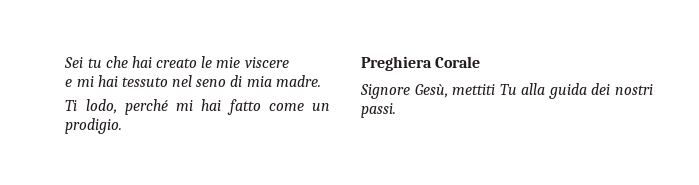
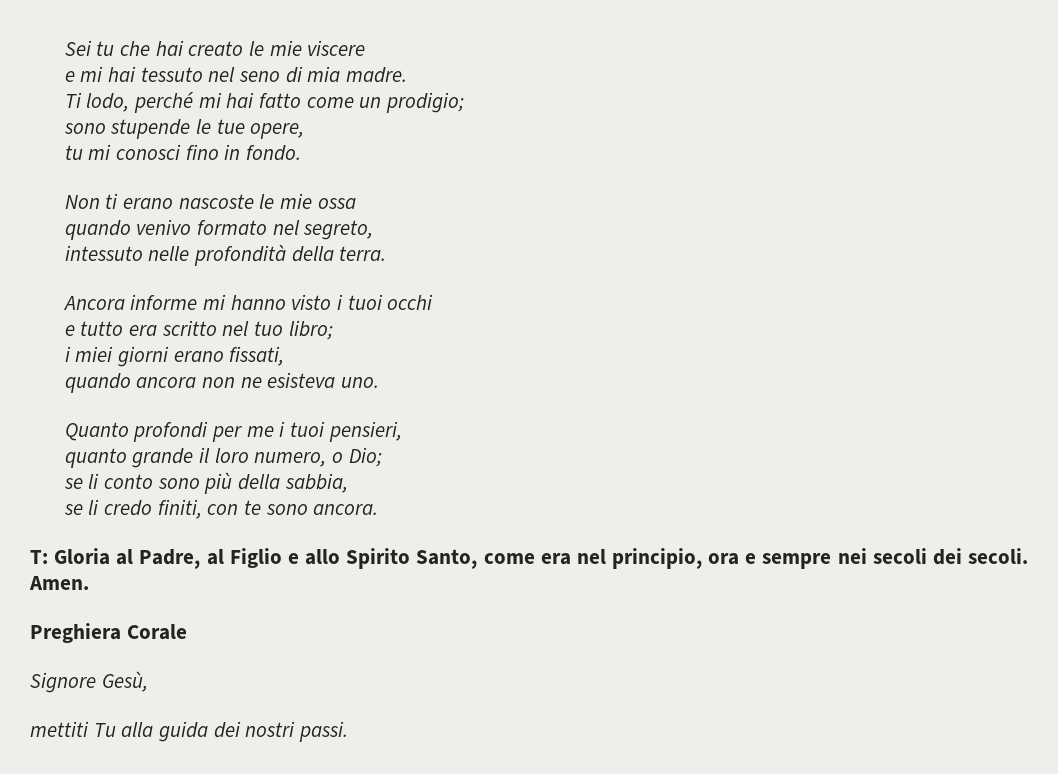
- Ti lodo, perché mi hai fatto come un prodigio.
+ Ti lodo, perché mi hai fatto come un prodigio;
+ sono stupende le tue opere,
+ tu mi conosci fino in fondo.
+ Non ti erano nascoste le mie ossa
+ quando venivo formato nel segreto,
+ intessuto nelle profondità della terra.
+ Ancora informe mi hanno visto i tuoi occhi
+ e tutto era scritto nel tuo libro;
+ i miei giorni erano fissati,
+ quando ancora non ne esisteva uno.
+ Quanto profondi per me i tuoi pensieri,
+ quanto grande il loro numero, o Dio;
+ se li conto sono più della sabbia,
+ se li credo finiti, con te sono ancora.
+ T: Gloria al Padre, al Figlio e allo Spirito Santo, come era nel principio, ora e sempre nei secoli dei secoli. Amen.
- Signore Gesù, mettiti Tu alla guida dei nostri passi.
+ Signore Gesù,
+ mettiti Tu alla guida dei nostri passi.

